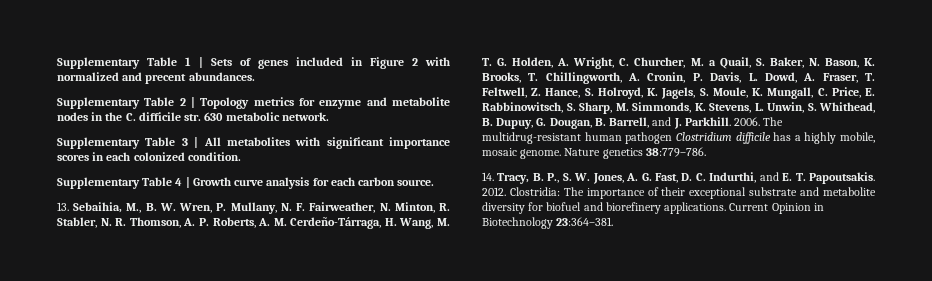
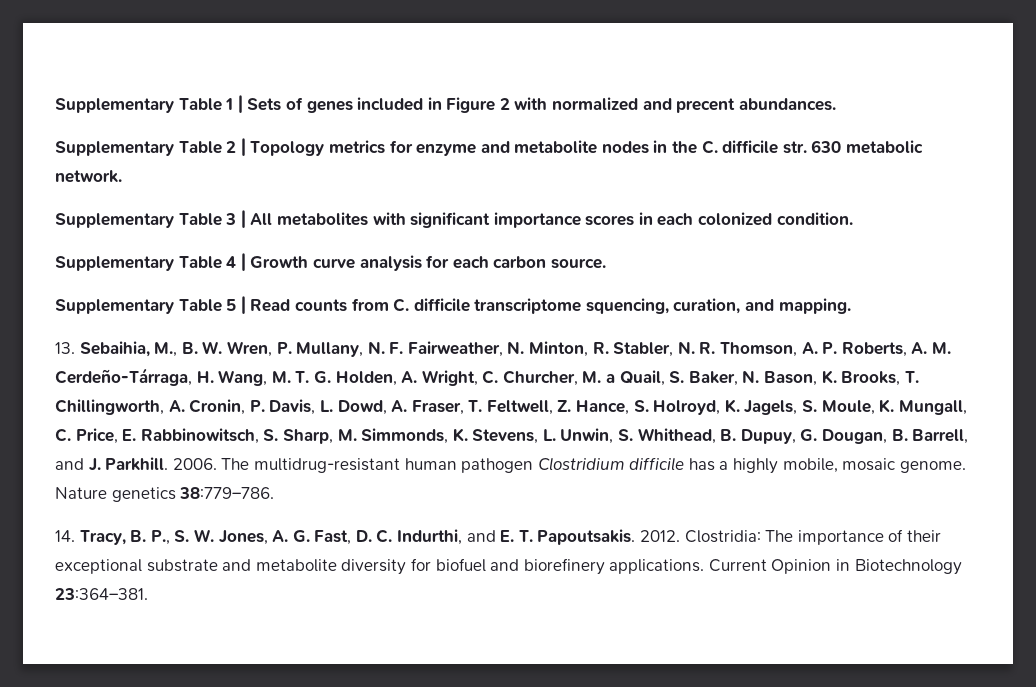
+ Supplementary Table 5 | Read counts from C. difficile transcriptome squencing, curation, and mapping.

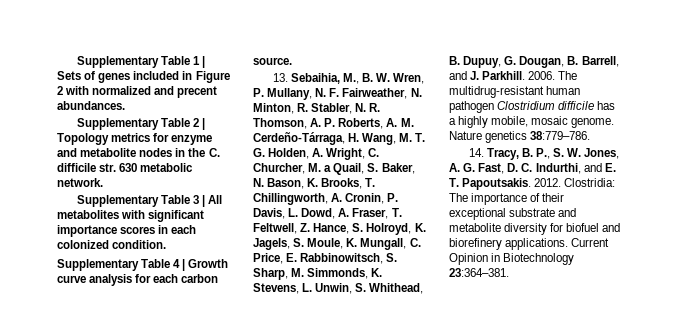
- Supplementary Table 5 | Read counts from C. difficile transcriptome squencing, curation, and mapping.

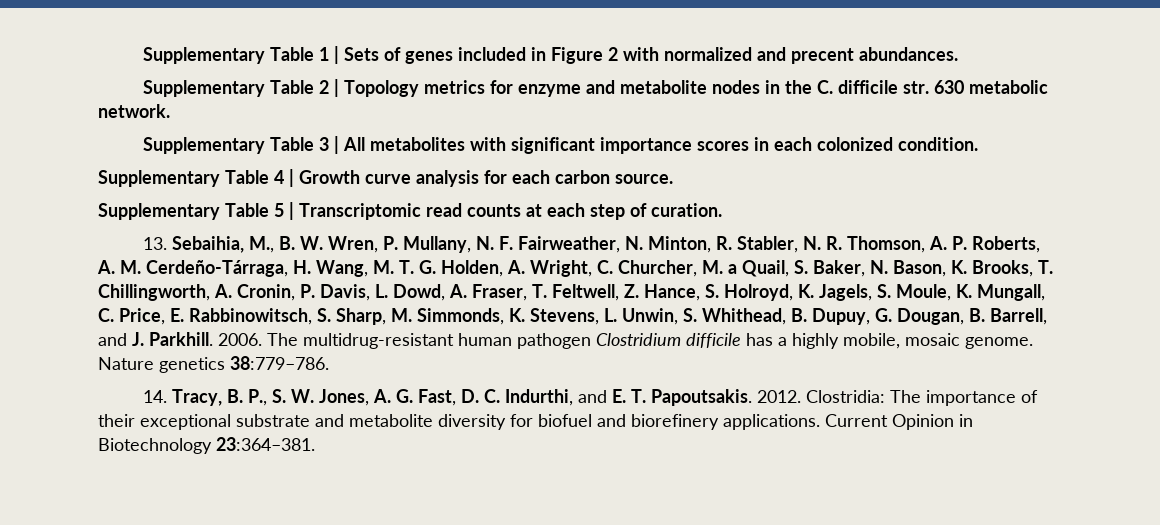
+ Supplementary Table 5 | Transcriptomic read counts at each step of curation.

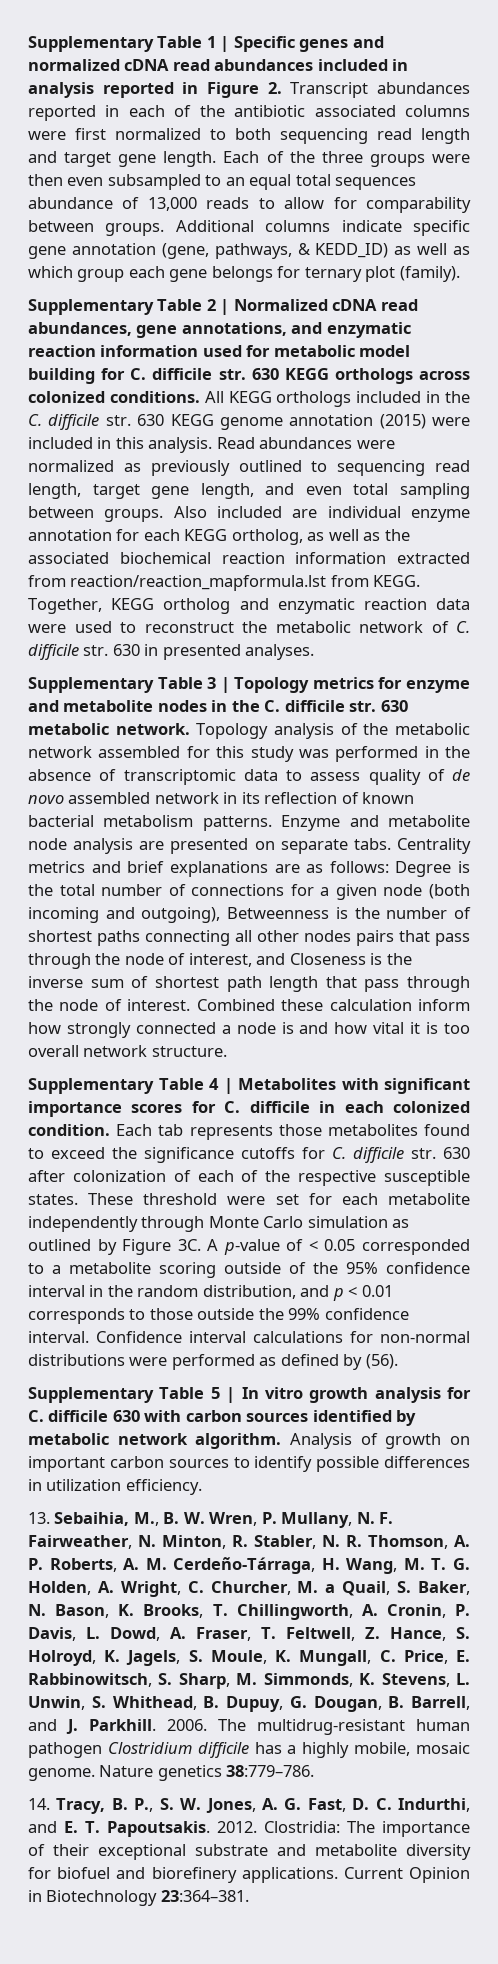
- Supplementary Table 1 | Sets of genes included in Figure 2 with normalized and precent abundances.
- Supplementary Table 2 | Topology metrics for enzyme and metabolite nodes in the C. difficile str. 630 metabolic network.
- Supplementary Table 3 | All metabolites with significant importance scores in each colonized condition.
- Supplementary Table 4 | Growth curve analysis for each carbon source.
- Supplementary Table 5 | Transcriptomic read counts at each step of curation.
+ Supplementary Table 1 | Specific genes and normalized cDNA read abundances included in analysis reported in Figure 2. Transcript abundances reported in each of the antibiotic associated columns were first normalized to both sequencing read length and target gene length. Each of the three groups were then even subsampled to an equal total sequences abundance of 13,000 reads to allow for comparability between groups. Additional columns indicate specific gene annotation (gene, pathways, & KEDD_ID) as well as which group each gene belongs for ternary plot (family).
+ Supplementary Table 2 | Normalized cDNA read abundances, gene annotations, and enzymatic reaction information used for metabolic model building for C. difficile str. 630 KEGG orthologs across colonized conditions. All KEGG orthologs included in the C. difficile str. 630 KEGG genome annotation (2015) were included in this analysis. Read abundances were normalized as previously outlined to sequencing read length, target gene length, and even total sampling between groups. Also included are individual enzyme annotation for each KEGG ortholog, as well as the associated biochemical reaction information extracted from reaction/reaction_mapformula.lst from KEGG. Together, KEGG ortholog and enzymatic reaction data were used to reconstruct the metabolic network of C. difficile str. 630 in presented analyses.
+ Supplementary Table 3 | Topology metrics for enzyme and metabolite nodes in the C. difficile str. 630 metabolic network. Topology analysis of the metabolic network assembled for this study was performed in the absence of transcriptomic data to assess quality of de novo assembled network in its reflection of known bacterial metabolism patterns. Enzyme and metabolite node analysis are presented on separate tabs. Centrality metrics and brief explanations are as follows: Degree is the total number of connections for a given node (both incoming and outgoing), Betweenness is the number of shortest paths connecting all other nodes pairs that pass through the node of interest, and Closeness is the inverse sum of shortest path length that pass through the node of interest. Combined these calculation inform how strongly connected a node is and how vital it is too overall network structure.
+ Supplementary Table 4 | Metabolites with significant importance scores for C. difficile in each colonized condition. Each tab represents those metabolites found to exceed the significance cutoffs for C. difficile str. 630 after colonization of each of the respective susceptible states. These threshold were set for each metabolite independently through Monte Carlo simulation as outlined by Figure 3C. A p-value of < 0.05 corresponded to a metabolite scoring outside of the 95% confidence interval in the random distribution, and p < 0.01 corresponds to those outside the 99% confidence interval. Confidence interval calculations for non-normal distributions were performed as defined by (56).
+ Supplementary Table 5 | In vitro growth analysis for C. difficile 630 with carbon sources identified by metabolic network algorithm. Analysis of growth on important carbon sources to identify possible differences in utilization efficiency.

